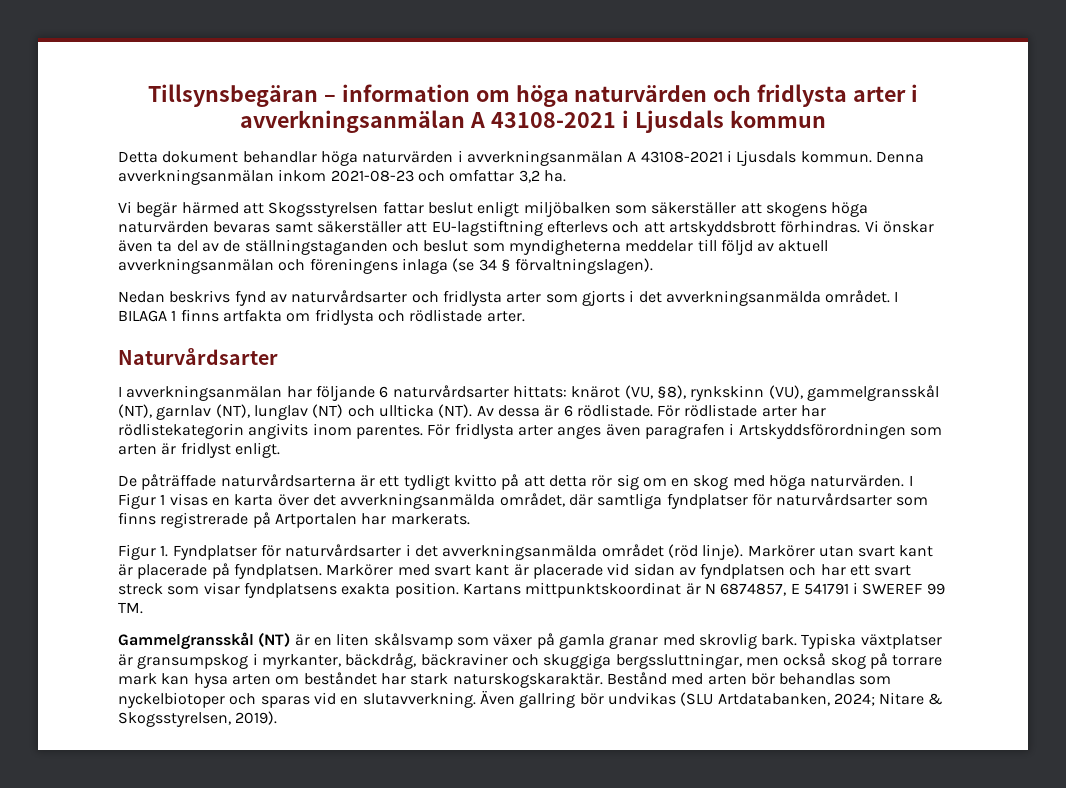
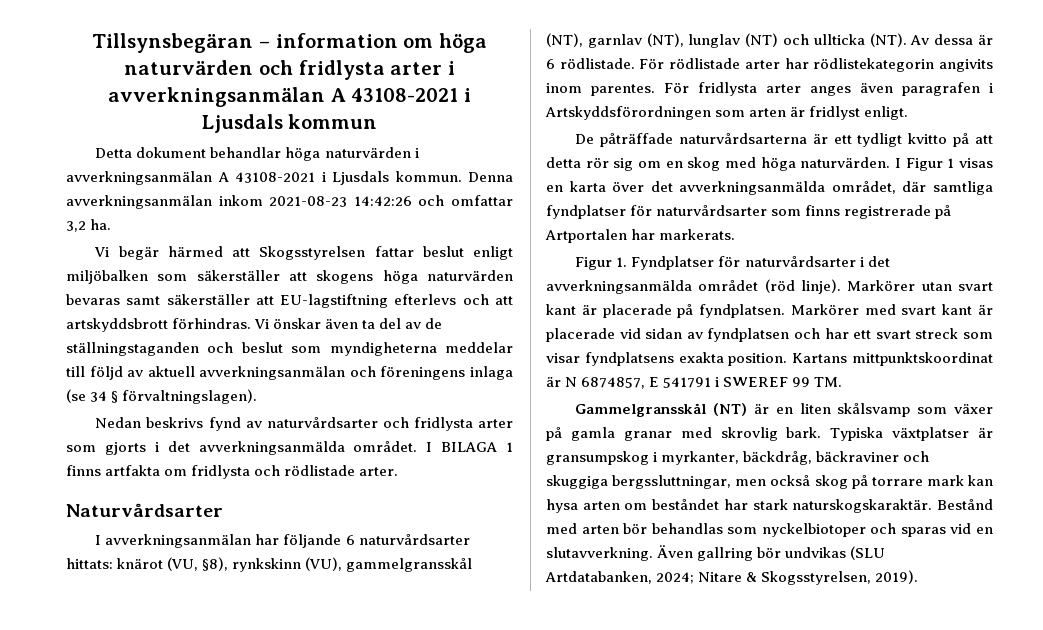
- Denna avverkningsanmälan inkom 2021-08-23 och omfattar 3,2 ha.
+ Denna avverkningsanmälan inkom 2021-08-23 14:42:26 och omfattar 3,2 ha.

